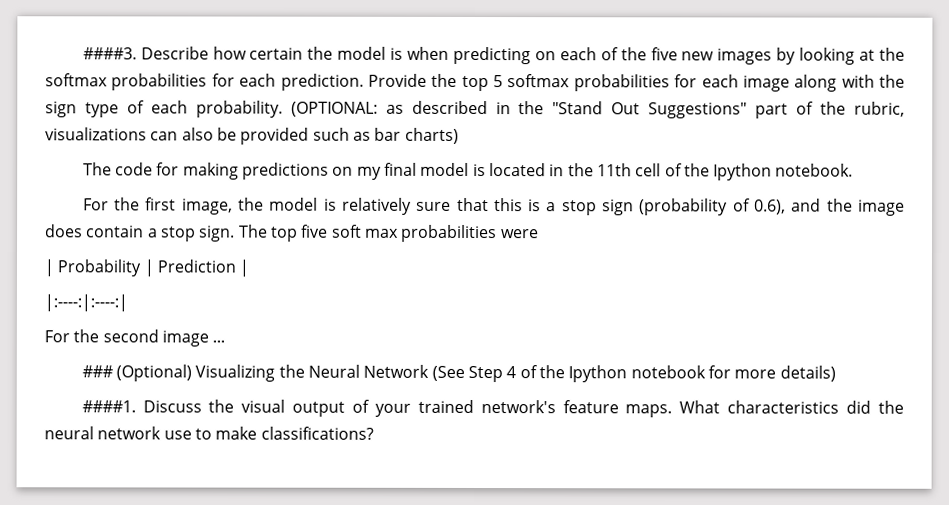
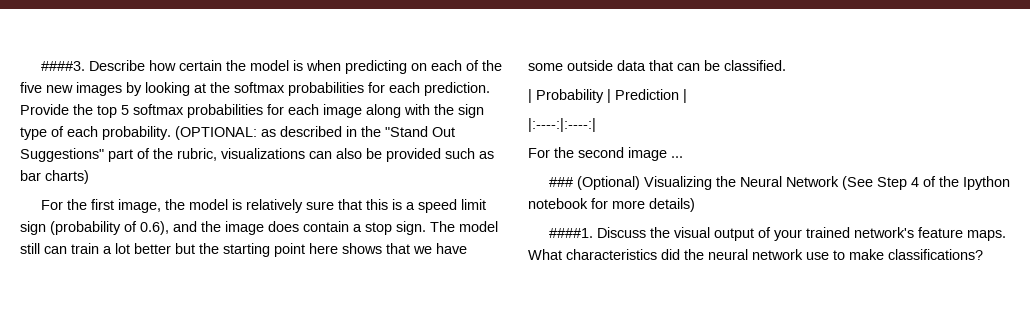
- The code for making predictions on my final model is located in the 11th cell of the Ipython notebook.
- For the first image, the model is relatively sure that this is a stop sign (probability of 0.6), and the image does contain a stop sign.
+ For the first image, the model is relatively sure that this is a speed limit sign (probability of 0.6), and the image does contain a stop sign.
- The top five soft max probabilities were
+ The model still can train a lot better but the starting point here shows that we have some outside data that can be classified.

